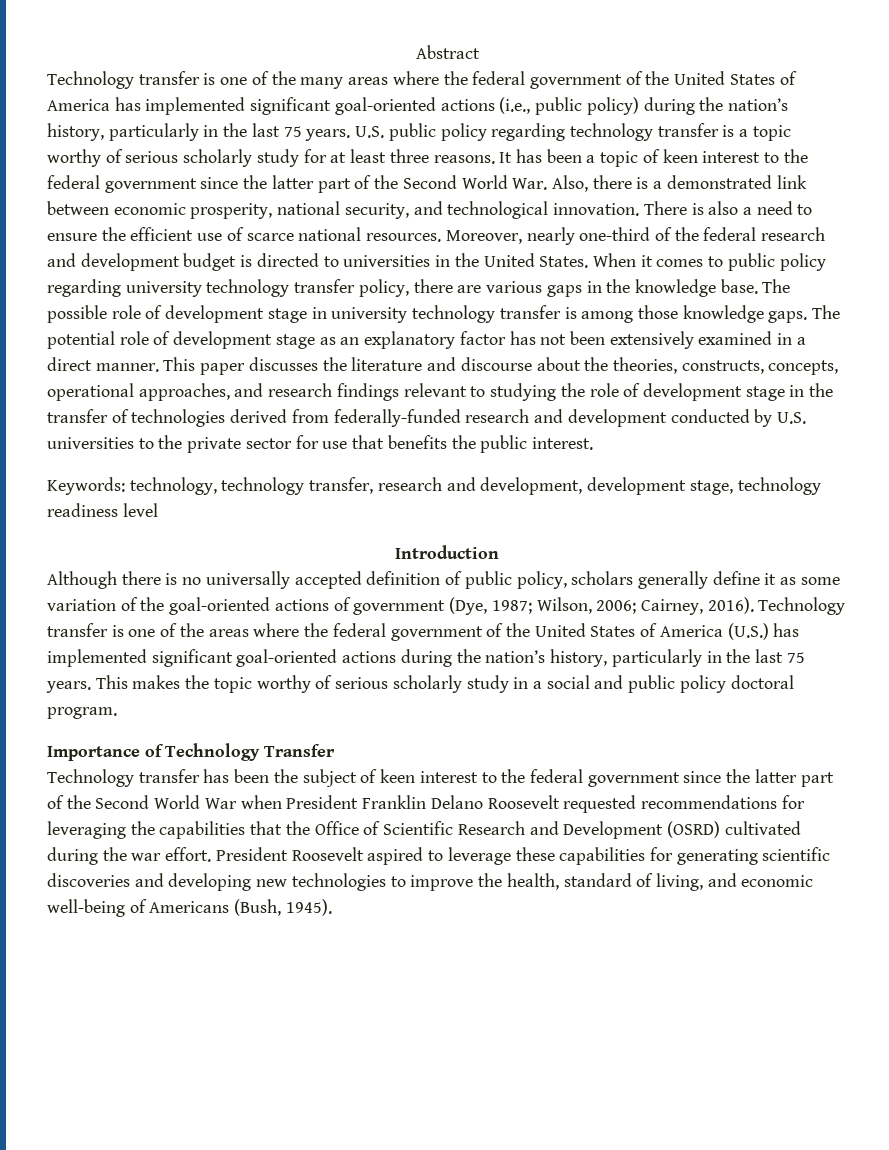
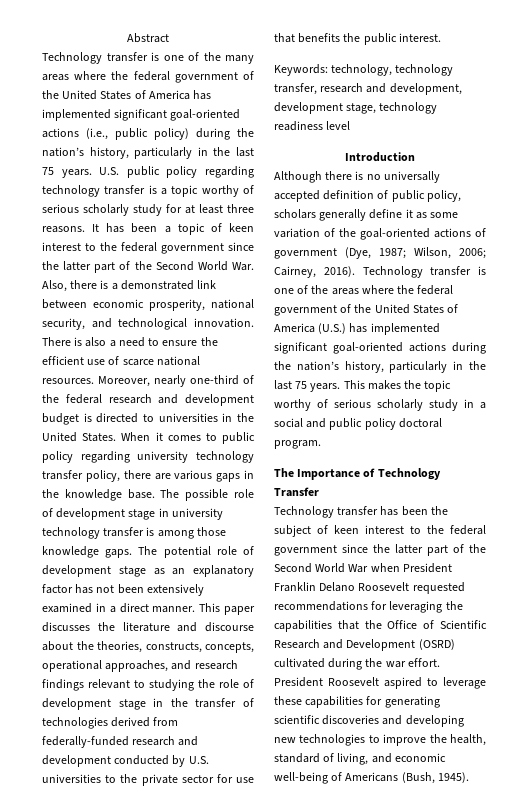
- Importance of Technology Transfer
+ The Importance of Technology Transfer

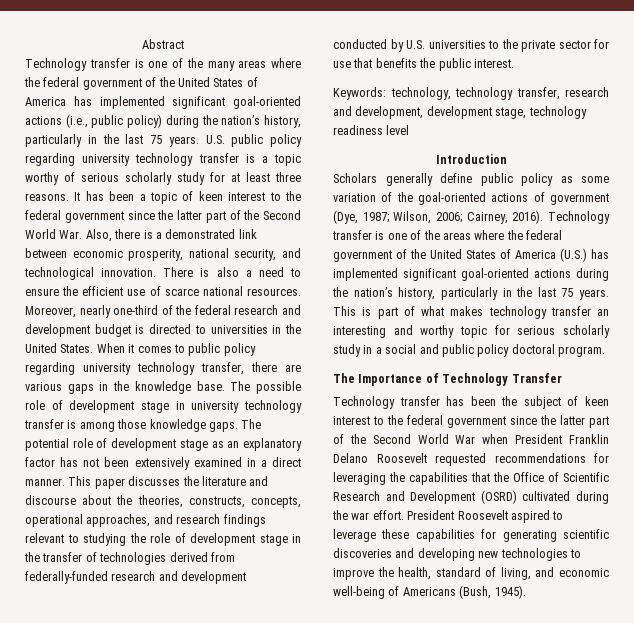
- U.S. public policy regarding technology transfer is a topic worthy of serious scholarly study for at least three reasons.
+ U.S. public policy regarding university technology transfer is a topic worthy of serious scholarly study for at least three reasons.
- When it comes to public policy regarding university technology transfer policy, there are various gaps in the knowledge base.
+ When it comes to public policy regarding university technology transfer, there are various gaps in the knowledge base.
- Although there is no universally accepted definition of public policy, scholars generally define it as some variation of the goal-oriented actions of government (Dye, 1987; Wilson, 2006; Cairney, 2016).
+ Scholars generally define public policy as some variation of the goal-oriented actions of government (Dye, 1987; Wilson, 2006; Cairney, 2016).
- This makes the topic worthy of serious scholarly study in a social and public policy doctoral program.
+ This is part of what makes technology transfer an interesting and worthy topic for serious scholarly study in a social and public policy doctoral program.

